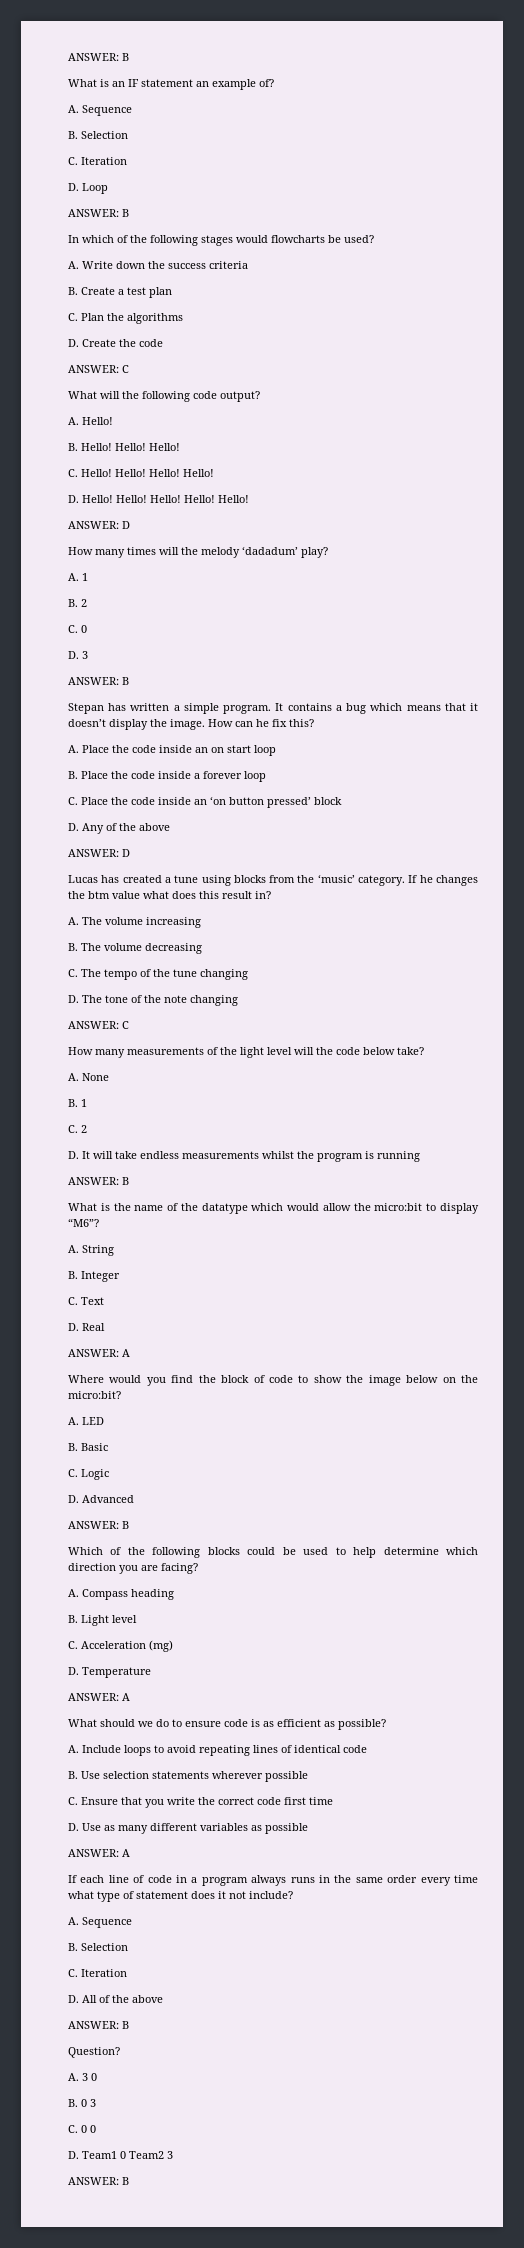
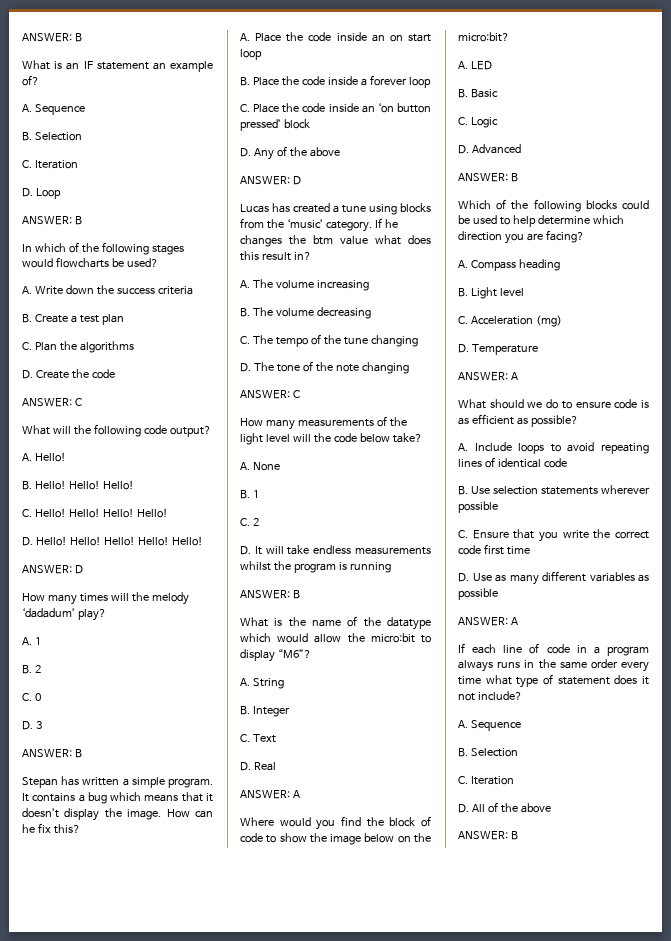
- Question?
- A. 3 0
- B. 0 3
- C. 0 0
- D. Team1 0 Team2 3
- ANSWER: B

